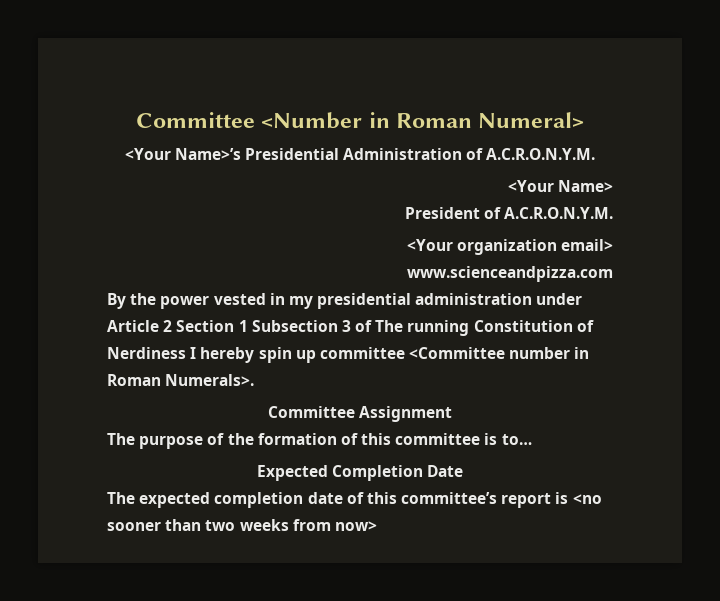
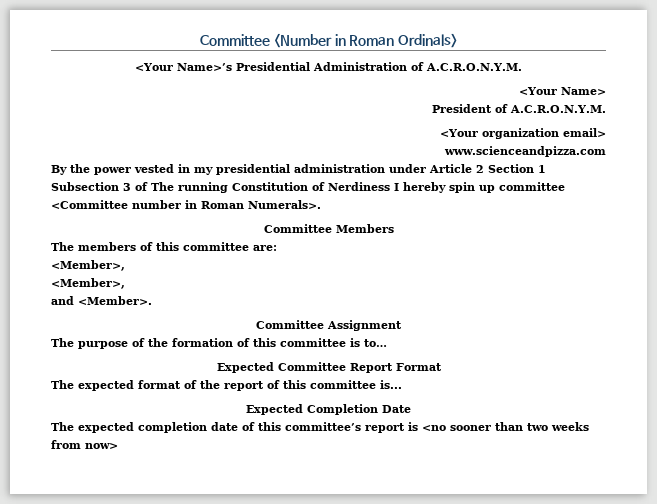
- Committee <Number in Roman Numeral>
+ Committee <Number in Roman Ordinals>
+ Committee Members
+ The members of this committee are:
+ <Member>,
+ <Member>,
+ and <Member>.
+ Expected Committee Report Format
+ The expected format of the report of this committee is...

